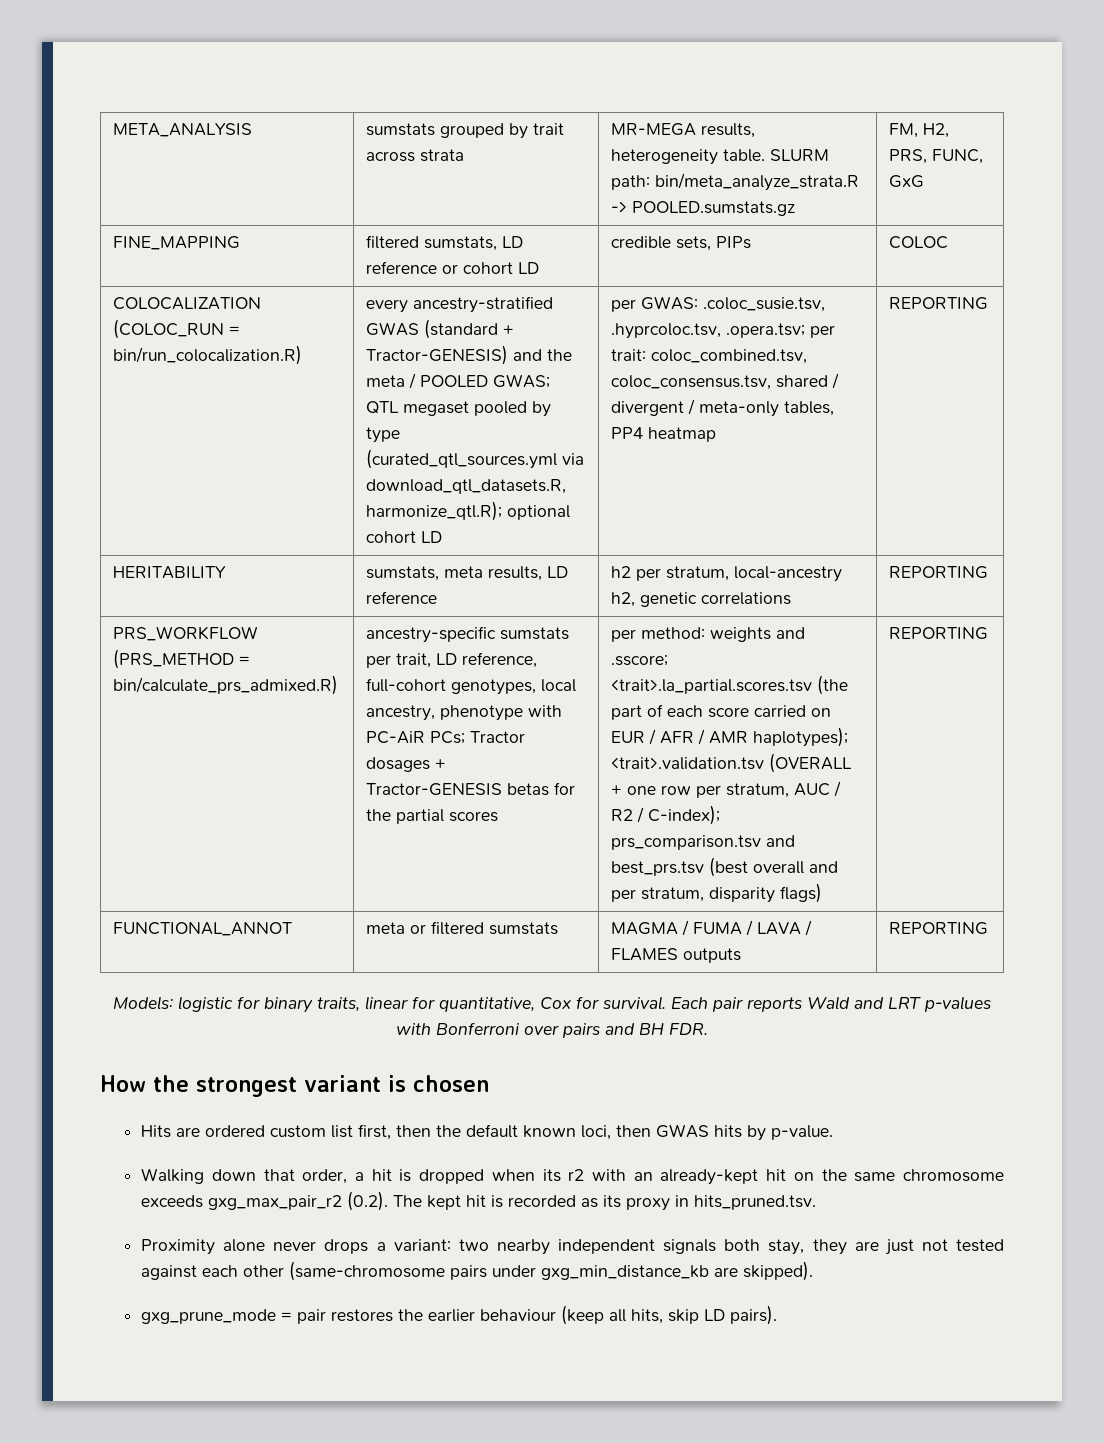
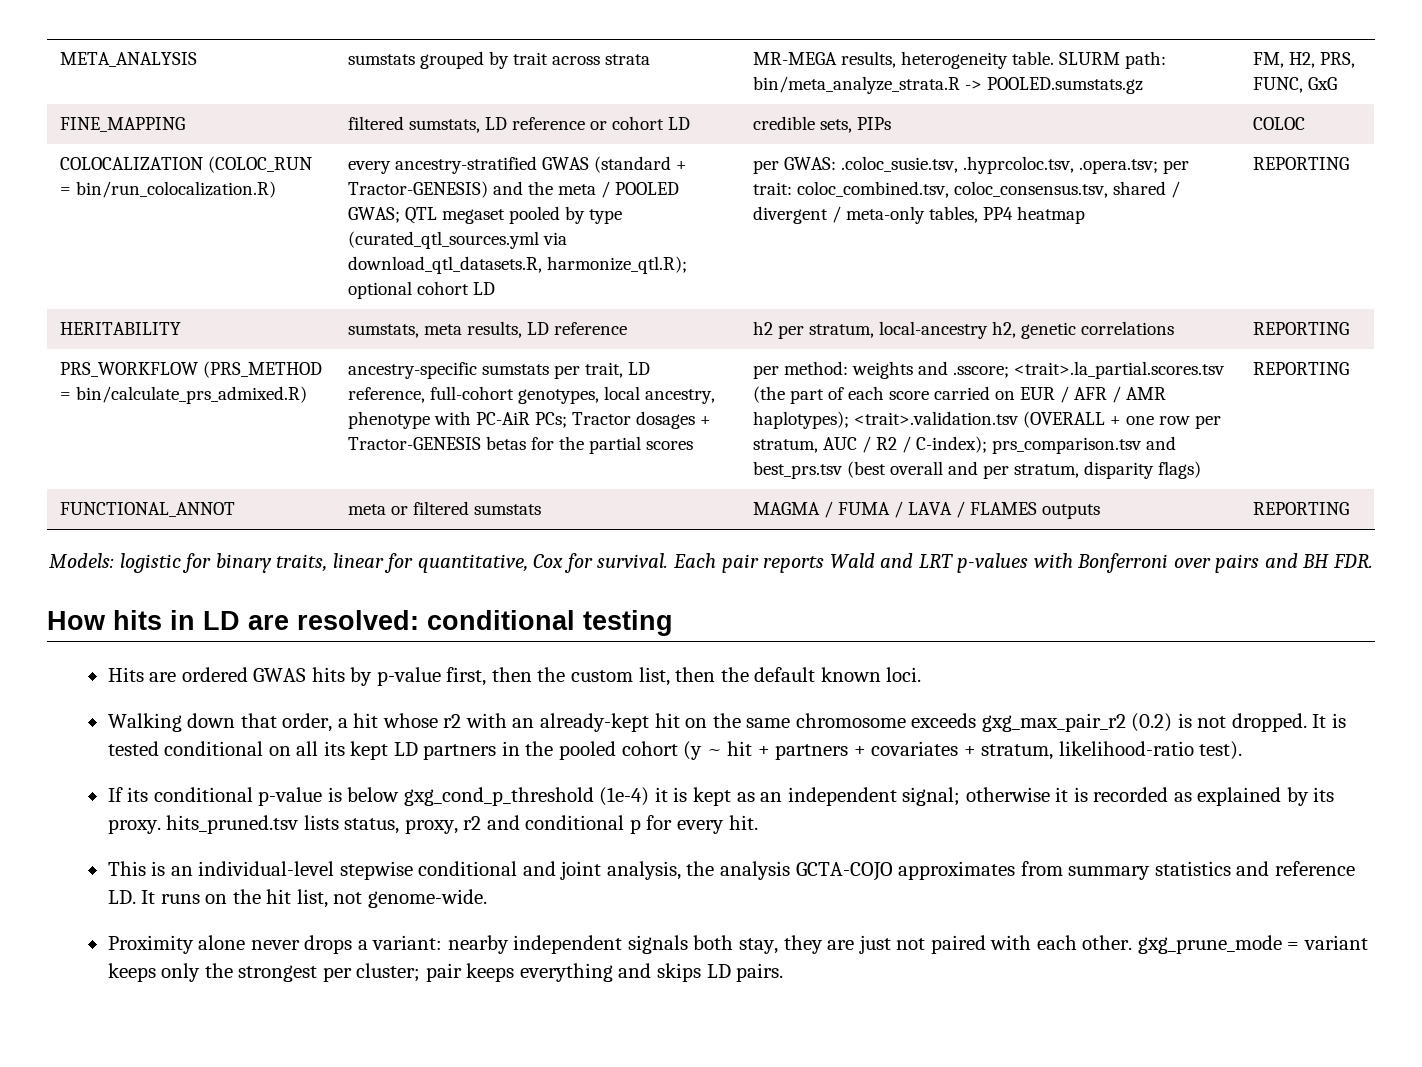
- How the strongest variant is chosen
- Hits are ordered custom list first, then the default known loci, then GWAS hits by p-value.
+ How hits in LD are resolved: conditional testing
+ Hits are ordered GWAS hits by p-value first, then the custom list, then the default known loci.
- Walking down that order, a hit is dropped when its r2 with an already-kept hit on the same chromosome exceeds gxg_max_pair_r2 (0.2). The kept hit is recorded as its proxy in hits_pruned.tsv.
+ Walking down that order, a hit whose r2 with an already-kept hit on the same chromosome exceeds gxg_max_pair_r2 (0.2) is not dropped. It is tested conditional on all its kept LD partners in the pooled cohort (y ~ hit + partners + covariates + stratum, likelihood-ratio test).
+ If its conditional p-value is below gxg_cond_p_threshold (1e-4) it is kept as an independent signal; otherwise it is recorded as explained by its proxy. hits_pruned.tsv lists status, proxy, r2 and conditional p for every hit.
+ This is an individual-level stepwise conditional and joint analysis, the analysis GCTA-COJO approximates from summary statistics and reference LD. It runs on the hit list, not genome-wide.
- Proximity alone never drops a variant: two nearby independent signals both stay, they are just not tested against each other (same-chromosome pairs under gxg_min_distance_kb are skipped).
- gxg_prune_mode = pair restores the earlier behaviour (keep all hits, skip LD pairs).
+ Proximity alone never drops a variant: nearby independent signals both stay, they are just not paired with each other. gxg_prune_mode = variant keeps only the strongest per cluster; pair keeps everything and skips LD pairs.

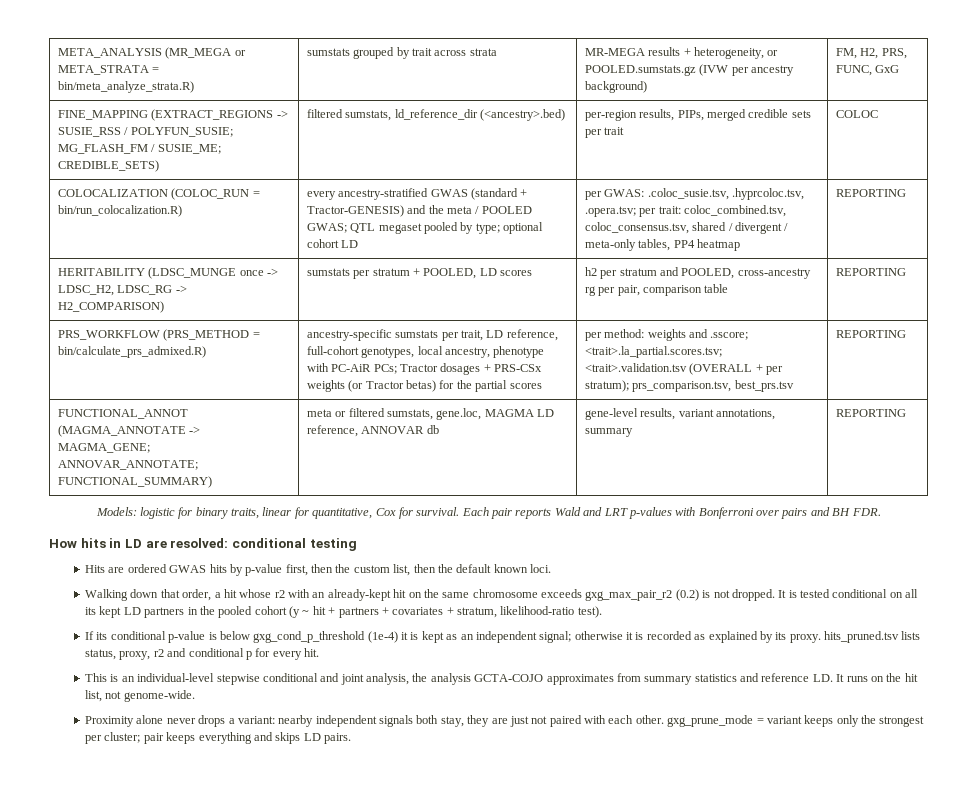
- META_ANALYSIS | sumstats grouped by trait across strata | MR-MEGA results, heterogeneity table. SLURM path: bin/meta_analyze_strata.R -> POOLED.sumstats.gz | FM, H2, PRS, FUNC, GxG
+ META_ANALYSIS (MR_MEGA or META_STRATA = bin/meta_analyze_strata.R) | sumstats grouped by trait across strata | MR-MEGA results + heterogeneity, or POOLED.sumstats.gz (IVW per ancestry background) | FM, H2, PRS, FUNC, GxG
- FINE_MAPPING | filtered sumstats, LD reference or cohort LD | credible sets, PIPs | COLOC
+ FINE_MAPPING (EXTRACT_REGIONS -> SUSIE_RSS / POLYFUN_SUSIE; MG_FLASH_FM / SUSIE_ME; CREDIBLE_SETS) | filtered sumstats, ld_reference_dir (<ancestry>.bed) | per-region results, PIPs, merged credible sets per trait | COLOC
- every ancestry-stratified GWAS (standard + Tractor-GENESIS) and the meta / POOLED GWAS; QTL megaset pooled by type (curated_qtl_sources.yml via download_qtl_datasets.R, harmonize_qtl.R); optional cohort LD
+ every ancestry-stratified GWAS (standard + Tractor-GENESIS) and the meta / POOLED GWAS; QTL megaset pooled by type; optional cohort LD
- HERITABILITY | sumstats, meta results, LD reference | h2 per stratum, local-ancestry h2, genetic correlations | REPORTING
+ HERITABILITY (LDSC_MUNGE once -> LDSC_H2, LDSC_RG -> H2_COMPARISON) | sumstats per stratum + POOLED, LD scores | h2 per stratum and POOLED, cross-ancestry rg per pair, comparison table | REPORTING
- ancestry-specific sumstats per trait, LD reference, full-cohort genotypes, local ancestry, phenotype with PC-AiR PCs; Tractor dosages + Tractor-GENESIS betas for the partial scores
+ ancestry-specific sumstats per trait, LD reference, full-cohort genotypes, local ancestry, phenotype with PC-AiR PCs; Tractor dosages + PRS-CSx weights (or Tractor betas) for the partial scores
- per method: weights and .sscore; <trait>.la_partial.scores.tsv (the part of each score carried on EUR / AFR / AMR haplotypes); <trait>.validation.tsv (OVERALL + one row per stratum, AUC / R2 / C-index); prs_comparison.tsv and best_prs.tsv (best overall and per stratum, disparity flags) | REPORTING
- FUNCTIONAL_ANNOT | meta or filtered sumstats | MAGMA / FUMA / LAVA / FLAMES outputs | REPORTING
+ per method: weights and .sscore; <trait>.la_partial.scores.tsv; <trait>.validation.tsv (OVERALL + per stratum); prs_comparison.tsv, best_prs.tsv | REPORTING
+ FUNCTIONAL_ANNOT (MAGMA_ANNOTATE -> MAGMA_GENE; ANNOVAR_ANNOTATE; FUNCTIONAL_SUMMARY) | meta or filtered sumstats, gene.loc, MAGMA LD reference, ANNOVAR db | gene-level results, variant annotations, summary | REPORTING

